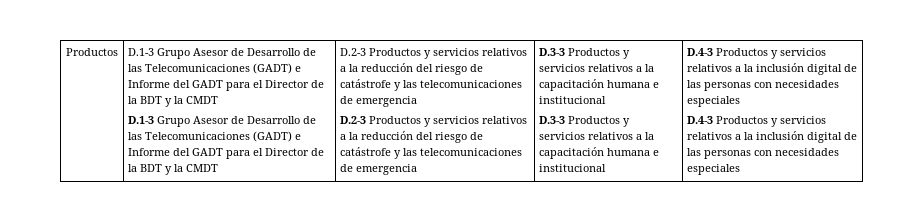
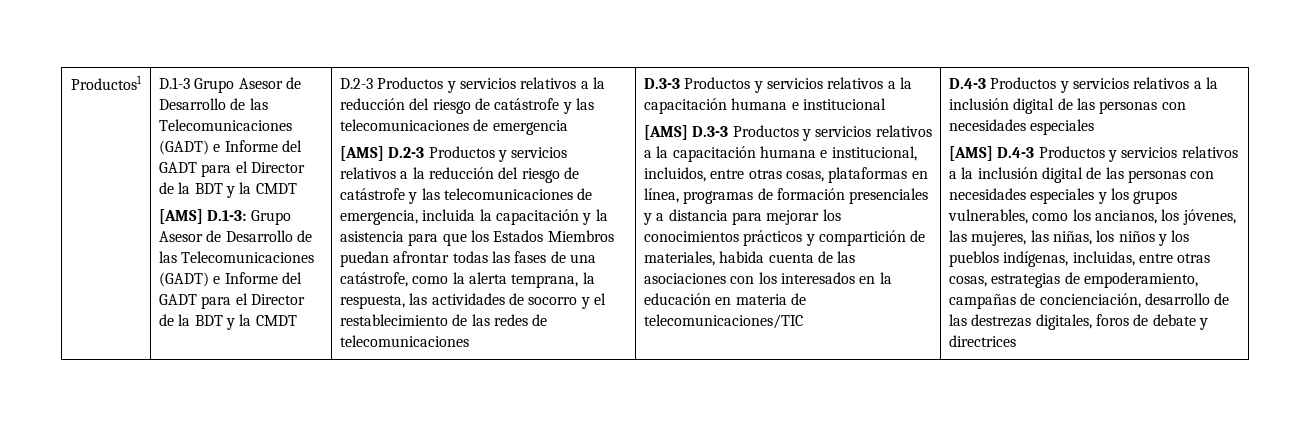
- Productos | D.1-3 Grupo Asesor de Desarrollo de las Telecomunicaciones (GADT) e Informe del GADT para el Director de la BDT y la CMDT
- D.1-3 Grupo Asesor de Desarrollo de las Telecomunicaciones (GADT) e Informe del GADT para el Director de la BDT y la CMDT | D.2-3 Productos y servicios relativos a la reducción del riesgo de catástrofe y las telecomunicaciones de emergencia
- D.2-3 Productos y servicios relativos a la reducción del riesgo de catástrofe y las telecomunicaciones de emergencia | D.3-3 Productos y servicios relativos a la capacitación humana e institucional
- D.3-3 Productos y servicios relativos a la capacitación humana e institucional | D.4-3 Productos y servicios relativos a la inclusión digital de las personas con necesidades especiales
- D.4-3 Productos y servicios relativos a la inclusión digital de las personas con necesidades especiales
+ Productos1 | D.1-3 Grupo Asesor de Desarrollo de las Telecomunicaciones (GADT) e Informe del GADT para el Director de la BDT y la CMDT
+ [AMS] D.1-3: Grupo Asesor de Desarrollo de las Telecomunicaciones (GADT) e Informe del GADT para el Director de la BDT y la CMDT | D.2-3 Productos y servicios relativos a la reducción del riesgo de catástrofe y las telecomunicaciones de emergencia
+ [AMS] D.2-3 Productos y servicios relativos a la reducción del riesgo de catástrofe y las telecomunicaciones de emergencia, incluida la capacitación y la asistencia para que los Estados Miembros puedan afrontar todas las fases de una catástrofe, como la alerta temprana, la respuesta, las actividades de socorro y el restablecimiento de las redes de telecomunicaciones | D.3-3 Productos y servicios relativos a la capacitación humana e institucional
+ [AMS] D.3-3 Productos y servicios relativos a la capacitación humana e institucional, incluidos, entre otras cosas, plataformas en línea, programas de formación presenciales y a distancia para mejorar los conocimientos prácticos y compartición de materiales, habida cuenta de las asociaciones con los interesados en la educación en materia de telecomunicaciones/TIC | D.4-3 Productos y servicios relativos a la inclusión digital de las personas con necesidades especiales
+ [AMS] D.4-3 Productos y servicios relativos a la inclusión digital de las personas con necesidades especiales y los grupos vulnerables, como los ancianos, los jóvenes, las mujeres, las niñas, los niños y los pueblos indígenas, incluidas, entre otras cosas, estrategias de empoderamiento, campañas de concienciación, desarrollo de las destrezas digitales, foros de debate y directrices

